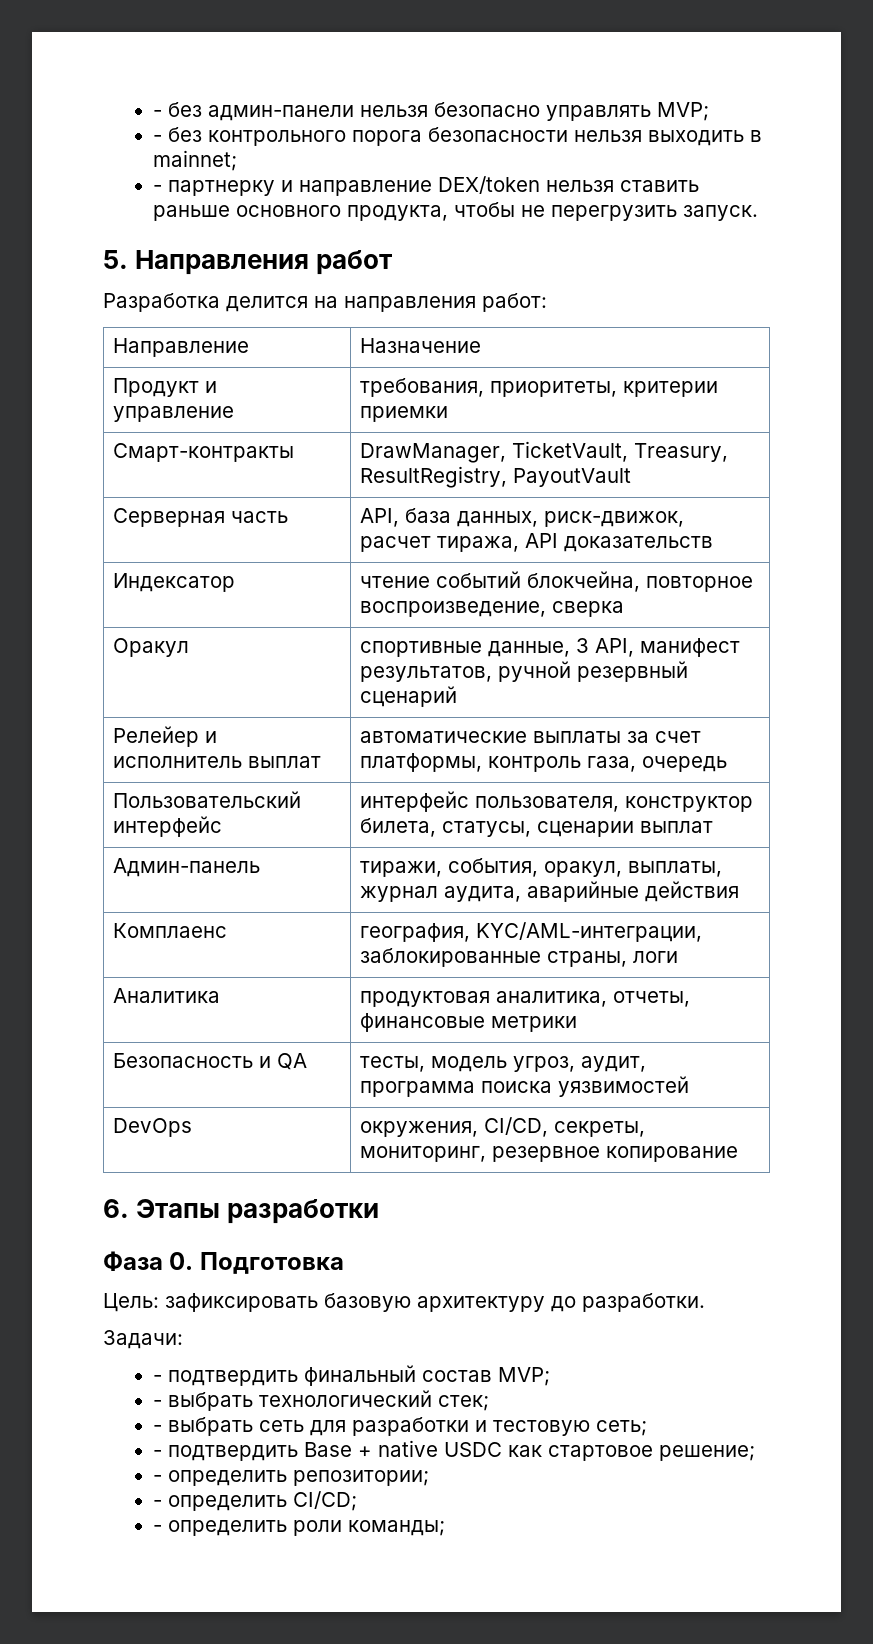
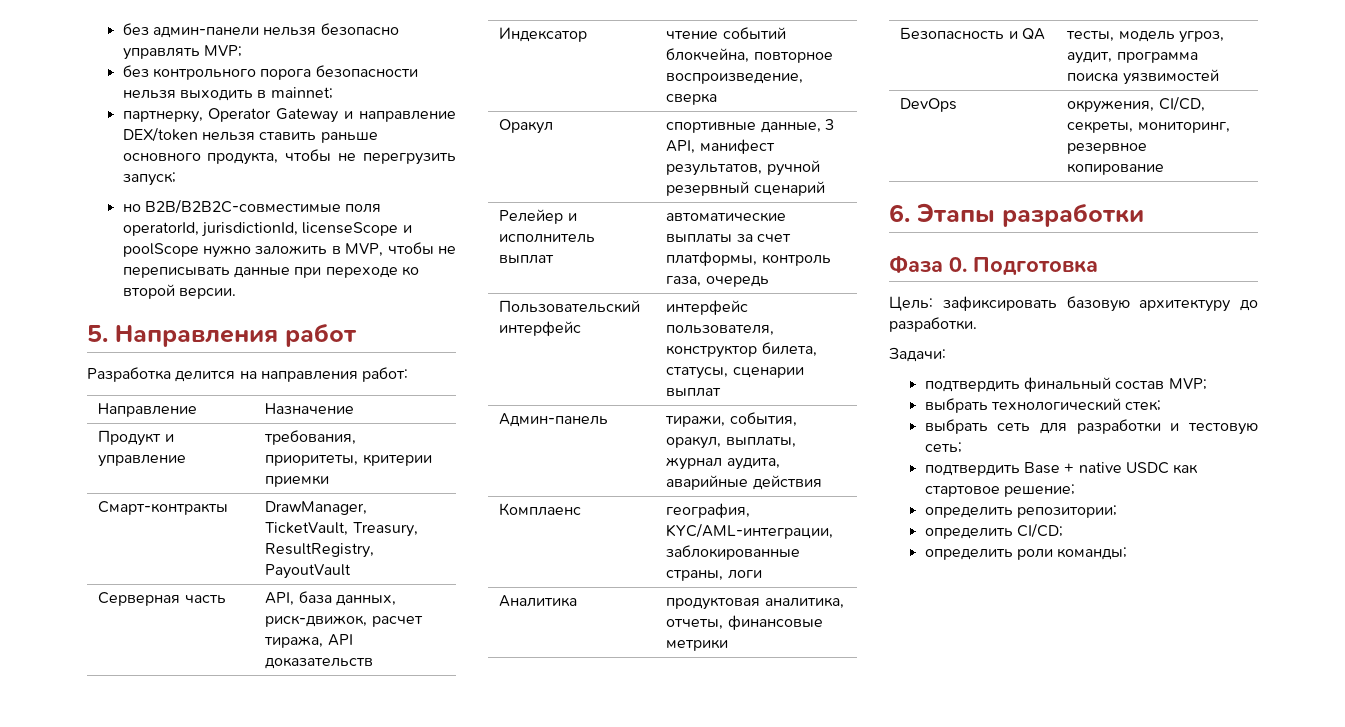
- - без админ-панели нельзя безопасно управлять MVP;
+ без админ-панели нельзя безопасно управлять MVP;
- - без контрольного порога безопасности нельзя выходить в mainnet;
+ без контрольного порога безопасности нельзя выходить в mainnet;
- - партнерку и направление DEX/token нельзя ставить раньше основного продукта, чтобы не перегрузить запуск.
+ партнерку, Operator Gateway и направление DEX/token нельзя ставить раньше основного продукта, чтобы не перегрузить запуск;
+ но B2B/B2B2C-совместимые поля operatorId, jurisdictionId, licenseScope и poolScope нужно заложить в MVP, чтобы не переписывать данные при переходе ко второй версии.
- - подтвердить финальный состав MVP;
+ подтвердить финальный состав MVP;
- - выбрать технологический стек;
+ выбрать технологический стек;
- - выбрать сеть для разработки и тестовую сеть;
+ выбрать сеть для разработки и тестовую сеть;
- - подтвердить Base + native USDC как стартовое решение;
+ подтвердить Base + native USDC как стартовое решение;
- - определить репозитории;
+ определить репозитории;
- - определить CI/CD;
+ определить CI/CD;
- - определить роли команды;
+ определить роли команды;

